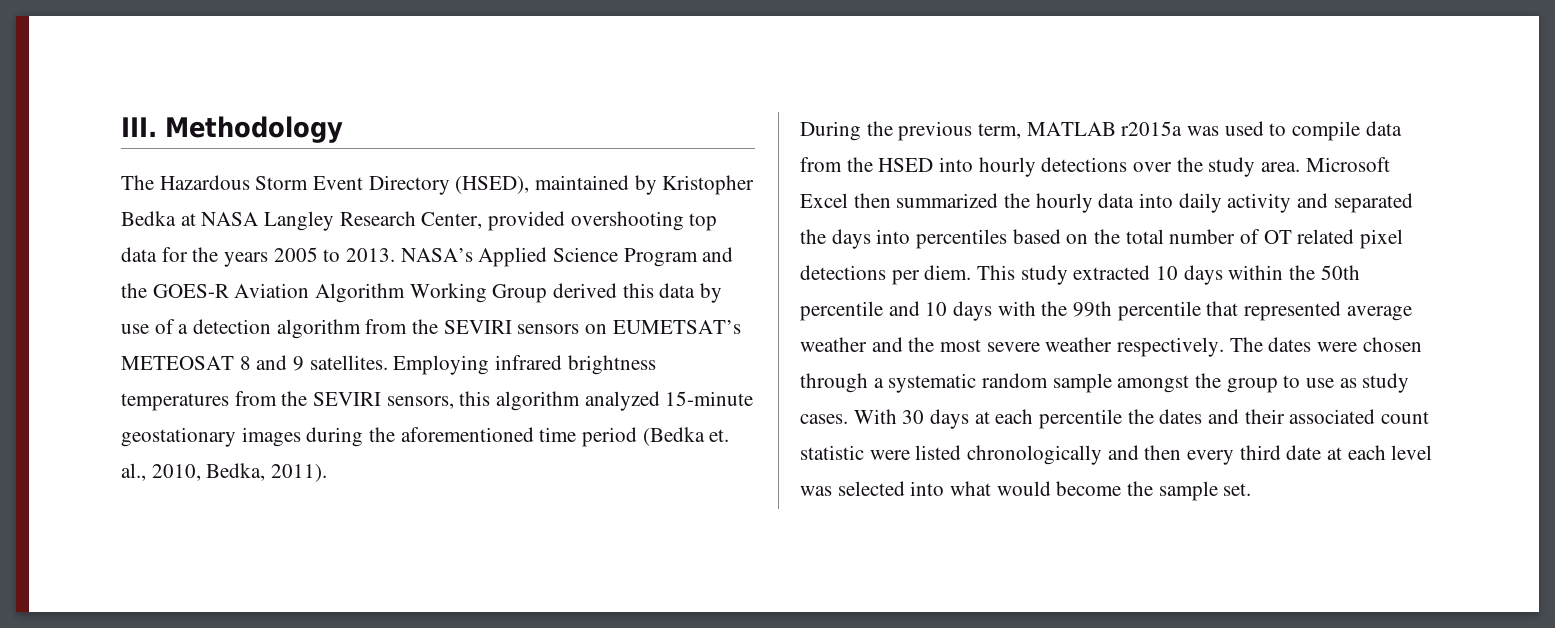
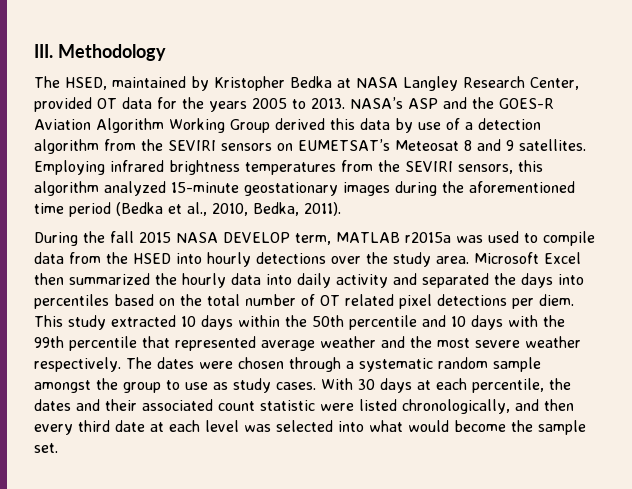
- The Hazardous Storm Event Directory (HSED), maintained by Kristopher Bedka at NASA Langley Research Center, provided overshooting top data for the years 2005 to 2013.
+ The HSED, maintained by Kristopher Bedka at NASA Langley Research Center, provided OT data for the years 2005 to 2013.
- NASA’s Applied Science Program and the GOES-R Aviation Algorithm Working Group derived this data by use of a detection algorithm from the SEVIRI sensors on EUMETSAT’s METEOSAT 8 and 9 satellites.
+ NASA’s ASP and the GOES-R Aviation Algorithm Working Group derived this data by use of a detection algorithm from the SEVIRI sensors on EUMETSAT’s Meteosat 8 and 9 satellites.
- Employing infrared brightness temperatures from the SEVIRI sensors, this algorithm analyzed 15-minute geostationary images during the aforementioned time period (Bedka et. al., 2010, Bedka, 2011).
+ Employing infrared brightness temperatures from the SEVIRI sensors, this algorithm analyzed 15-minute geostationary images during the aforementioned time period (Bedka et al., 2010, Bedka, 2011).
- During the previous term, MATLAB r2015a was used to compile data from the HSED into hourly detections over the study area.
+ During the fall 2015 NASA DEVELOP term, MATLAB r2015a was used to compile data from the HSED into hourly detections over the study area.
- With 30 days at each percentile the dates and their associated count statistic were listed chronologically and then every third date at each level was selected into what would become the sample set.
+ With 30 days at each percentile, the dates and their associated count statistic were listed chronologically, and then every third date at each level was selected into what would become the sample set.

